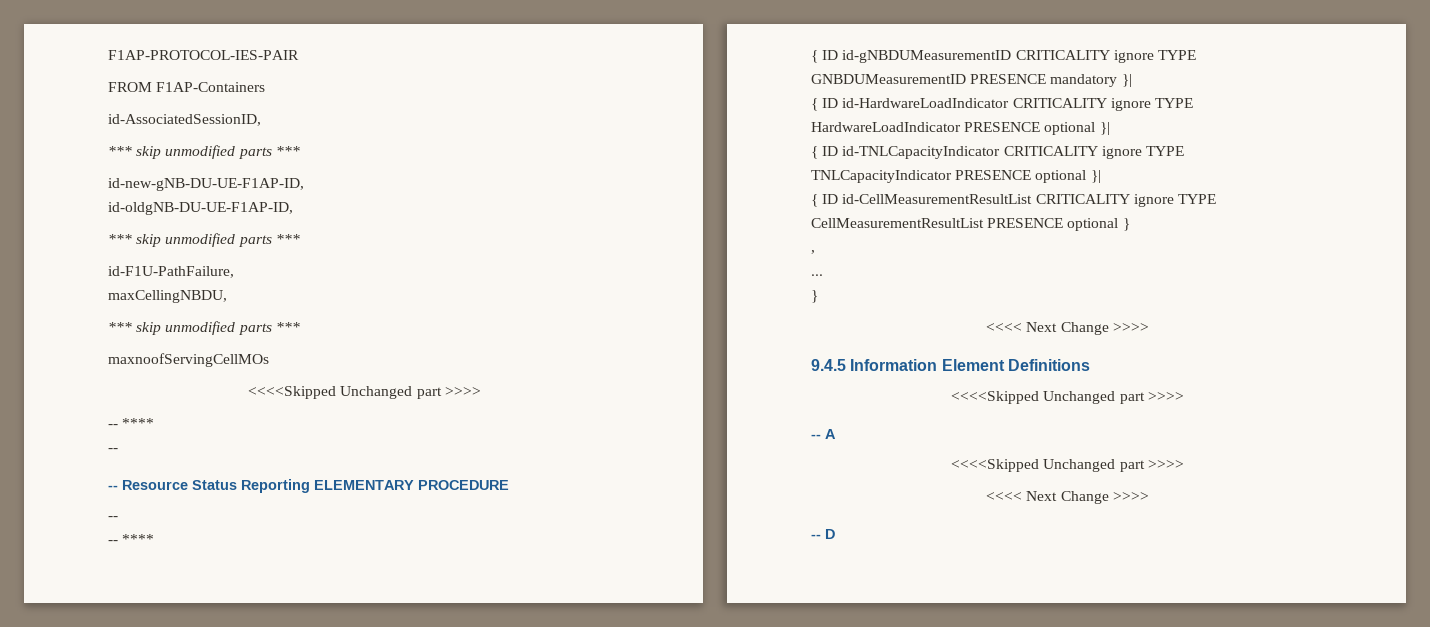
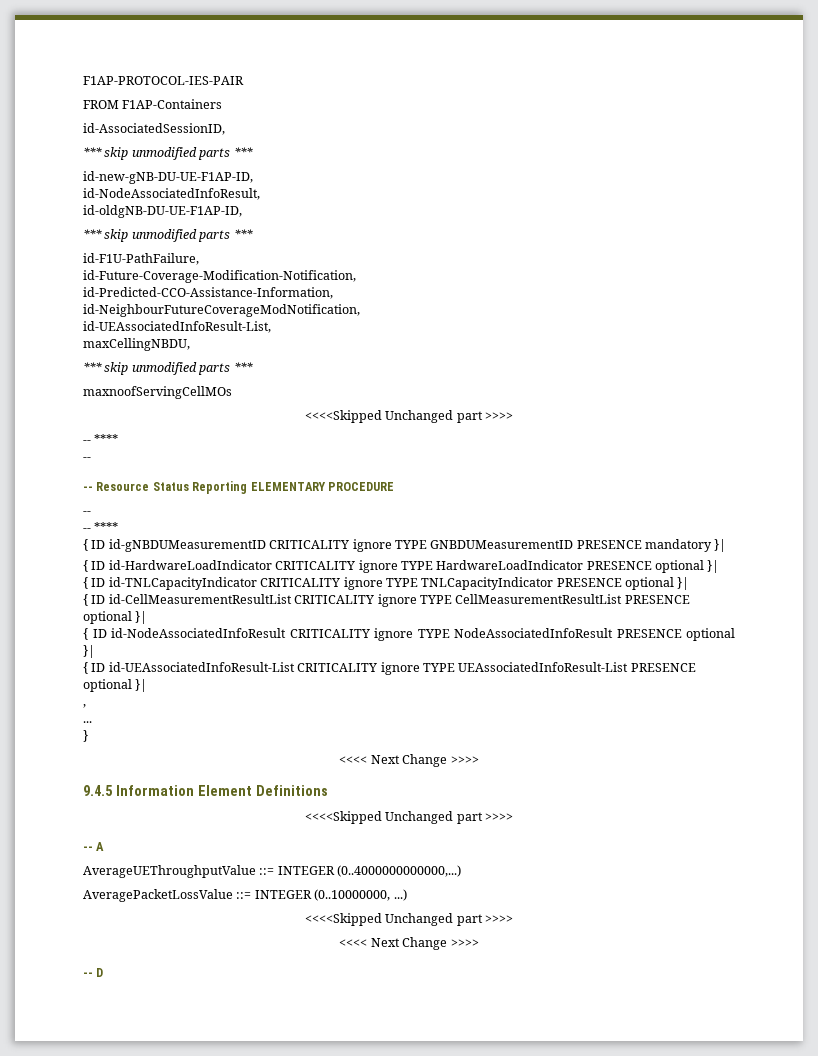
+ id-NodeAssociatedInfoResult,
+ id-Future-Coverage-Modification-Notification,
+ id-Predicted-CCO-Assistance-Information,
+ id-NeighbourFutureCoverageModNotification,
+ id-UEAssociatedInfoResult-List,
- { ID id-CellMeasurementResultList CRITICALITY ignore TYPE CellMeasurementResultList PRESENCE optional }
+ { ID id-CellMeasurementResultList CRITICALITY ignore TYPE CellMeasurementResultList PRESENCE optional }|
+ { ID id-NodeAssociatedInfoResult CRITICALITY ignore TYPE NodeAssociatedInfoResult PRESENCE optional }|
+ { ID id-UEAssociatedInfoResult-List CRITICALITY ignore TYPE UEAssociatedInfoResult-List PRESENCE optional }|
+ AverageUEThroughputValue ::= INTEGER (0..4000000000000,...)
+ AveragePacketLossValue ::= INTEGER (0..10000000, ...)

